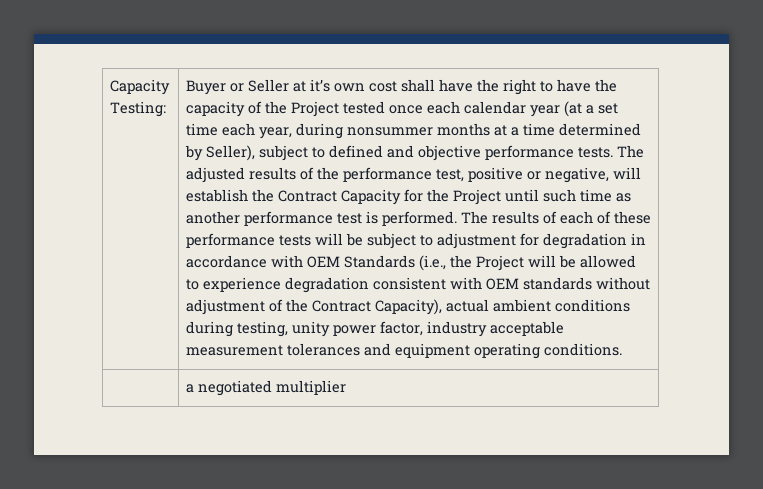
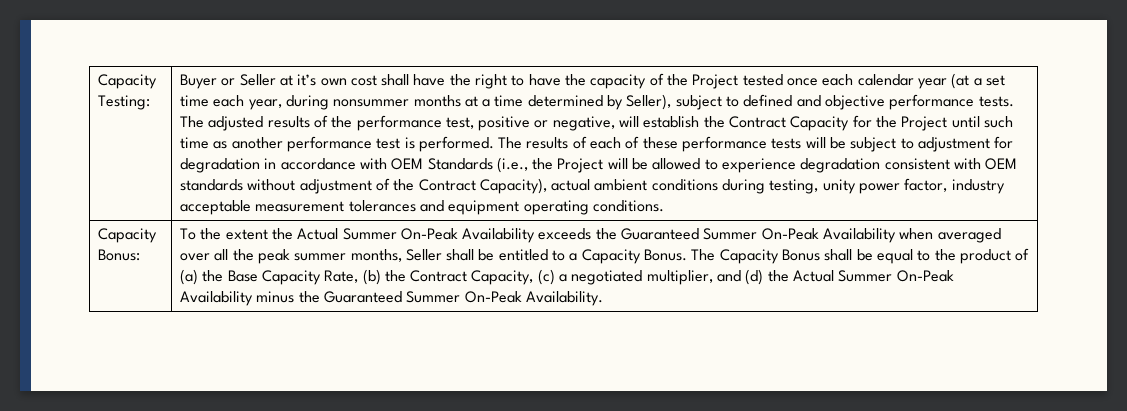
- a negotiated multiplier
+ Capacity Bonus: | To the extent the Actual Summer On-Peak Availability exceeds the Guaranteed Summer On-Peak Availability when averaged over all the peak summer months, Seller shall be entitled to a Capacity Bonus. The Capacity Bonus shall be equal to the product of (a) the Base Capacity Rate, (b) the Contract Capacity, (c) a negotiated multiplier, and (d) the Actual Summer On-Peak Availability minus the Guaranteed Summer On-Peak Availability.

